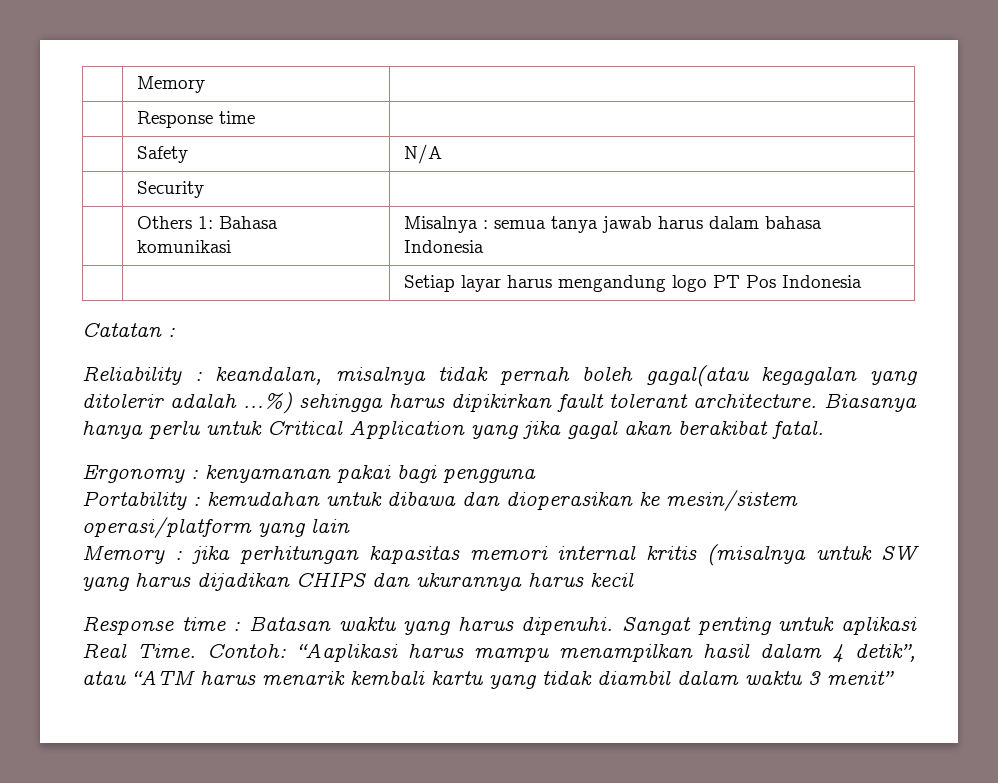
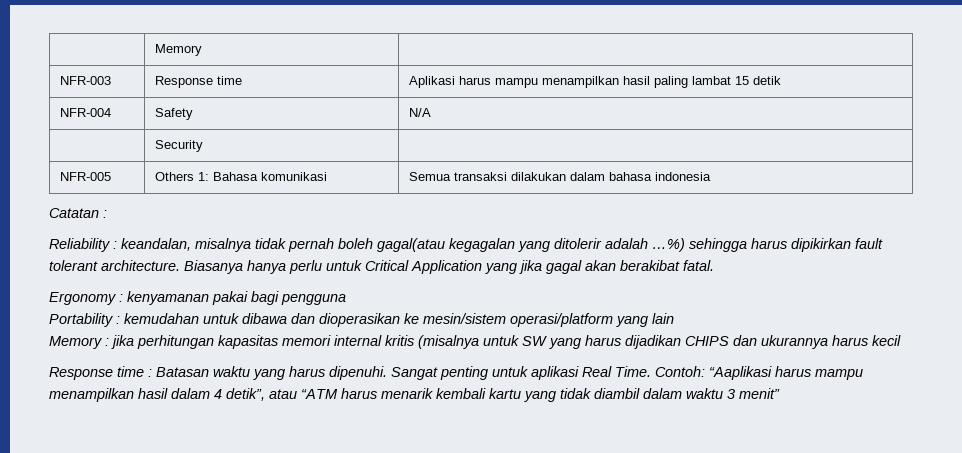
- | Response time |
- | Safety | N/A
+ NFR-003 | Response time | Aplikasi harus mampu menampilkan hasil paling lambat 15 detik
+ NFR-004 | Safety | N/A
- | Others 1: Bahasa komunikasi | Misalnya : semua tanya jawab harus dalam bahasa Indonesia
- | | Setiap layar harus mengandung logo PT Pos Indonesia
+ NFR-005 | Others 1: Bahasa komunikasi | Semua transaksi dilakukan dalam bahasa indonesia

